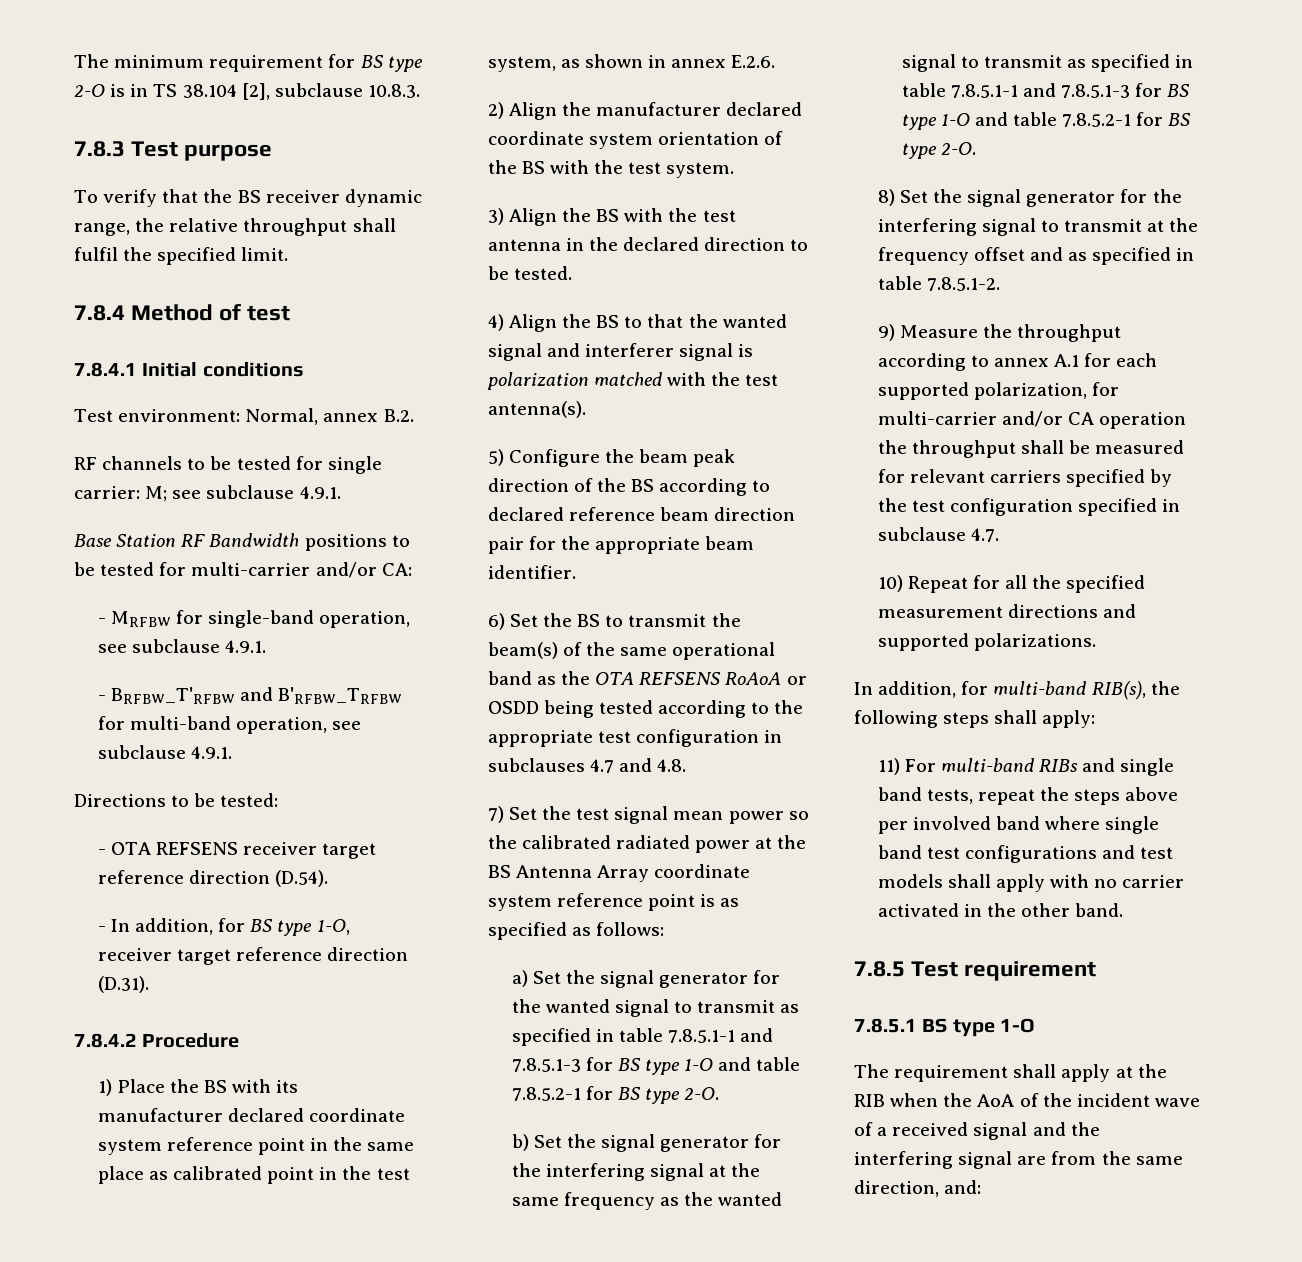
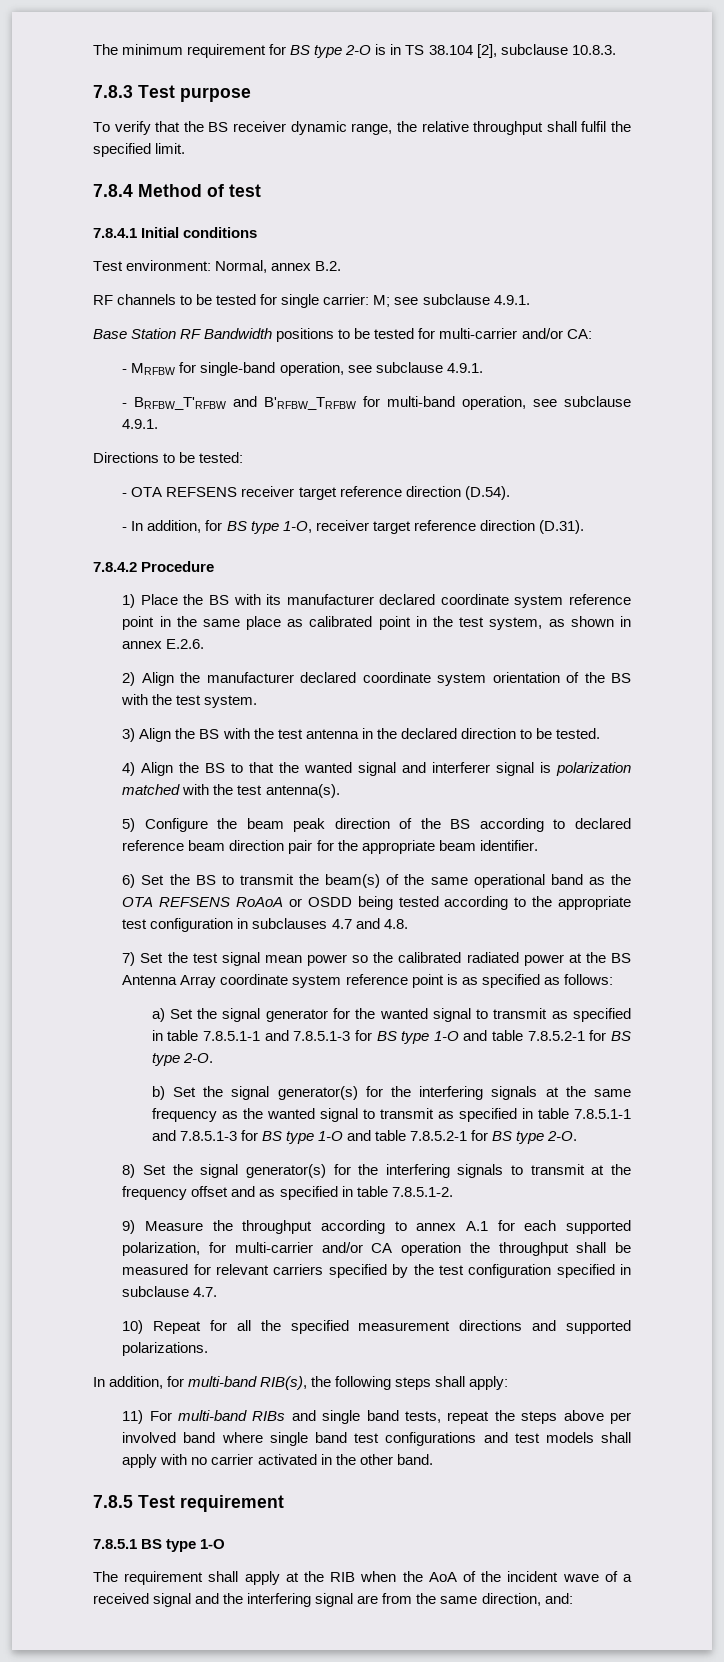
- b) Set the signal generator for the interfering signal at the same frequency as the wanted signal to transmit as specified in table 7.8.5.1-1 and 7.8.5.1-3 for BS type 1-O and table 7.8.5.2-1 for BS type 2-O.
+ b) Set the signal generator(s) for the interfering signals at the same frequency as the wanted signal to transmit as specified in table 7.8.5.1-1 and 7.8.5.1-3 for BS type 1-O and table 7.8.5.2-1 for BS type 2-O.
- 8) Set the signal generator for the interfering signal to transmit at the frequency offset and as specified in table 7.8.5.1-2.
+ 8) Set the signal generator(s) for the interfering signals to transmit at the frequency offset and as specified in table 7.8.5.1-2.

